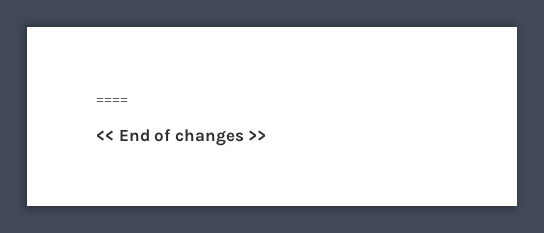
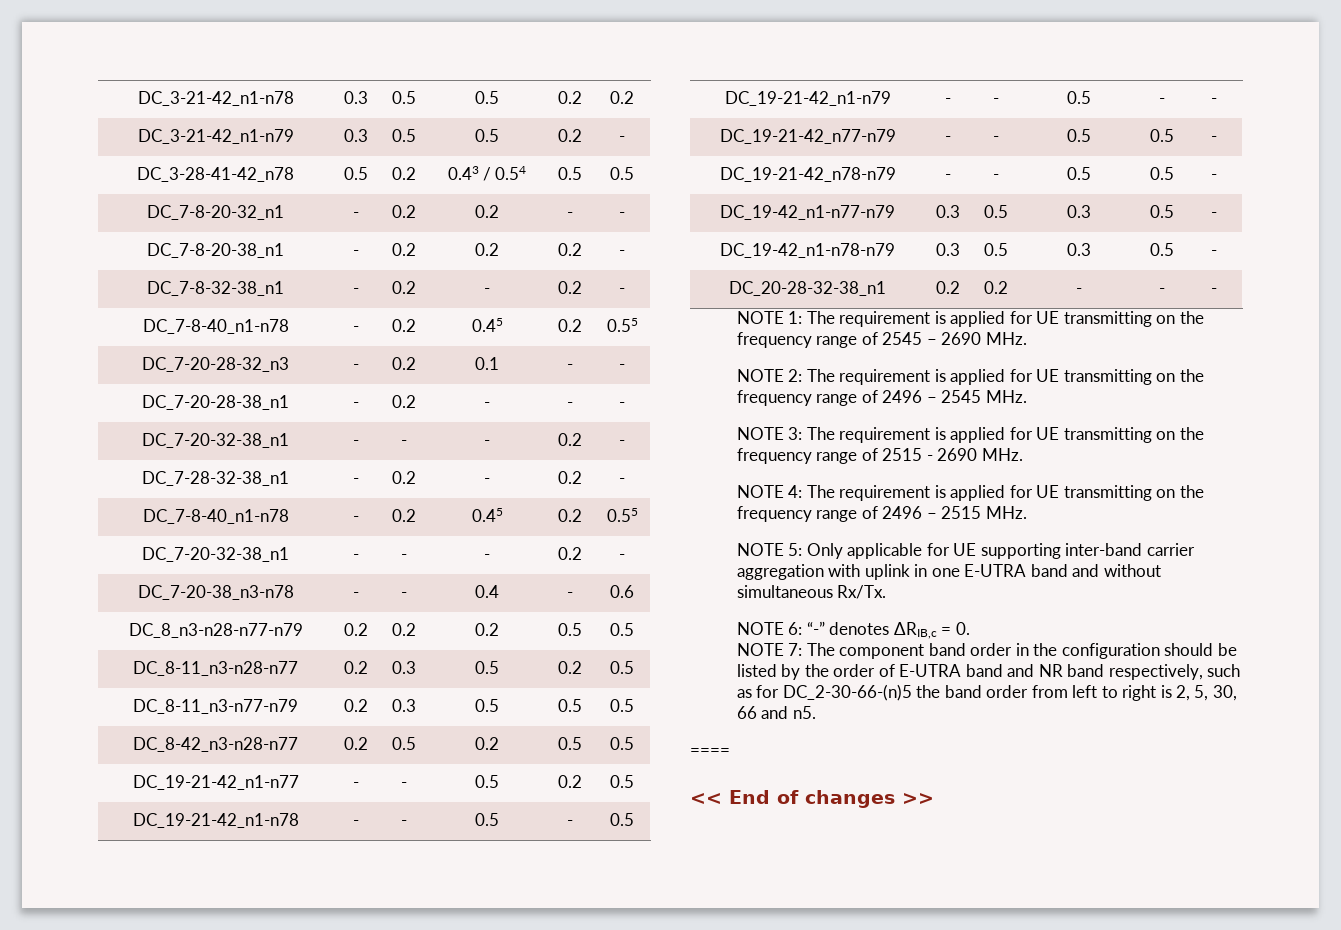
+ DC_3-21-42_n1-n78 | 0.3 | 0.5 | 0.5 | 0.2 | 0.2
+ DC_3-21-42_n1-n79 | 0.3 | 0.5 | 0.5 | 0.2 | -
+ DC_3-28-41-42_n78 | 0.5 | 0.2 | 0.43 / 0.54 | 0.5 | 0.5
+ DC_7-8-20-32_n1 | - | 0.2 | 0.2 | - | -
+ DC_7-8-20-38_n1 | - | 0.2 | 0.2 | 0.2 | -
+ DC_7-8-32-38_n1 | - | 0.2 | - | 0.2 | -
+ DC_7-8-40_n1-n78 | - | 0.2 | 0.45 | 0.2 | 0.55
+ DC_7-20-28-32_n3 | - | 0.2 | 0.1 | - | -
+ DC_7-20-28-38_n1 | - | 0.2 | - | - | -
+ DC_7-20-32-38_n1 | - | - | - | 0.2 | -
+ DC_7-28-32-38_n1 | - | 0.2 | - | 0.2 | -
+ DC_7-8-40_n1-n78 | - | 0.2 | 0.45 | 0.2 | 0.55
+ DC_7-20-32-38_n1 | - | - | - | 0.2 | -
+ DC_7-20-38_n3-n78 | - | - | 0.4 | - | 0.6
+ DC_8_n3-n28-n77-n79 | 0.2 | 0.2 | 0.2 | 0.5 | 0.5
+ DC_8-11_n3-n28-n77 | 0.2 | 0.3 | 0.5 | 0.2 | 0.5
+ DC_8-11_n3-n77-n79 | 0.2 | 0.3 | 0.5 | 0.5 | 0.5
+ DC_8-42_n3-n28-n77 | 0.2 | 0.5 | 0.2 | 0.5 | 0.5
+ DC_19-21-42_n1-n77 | - | - | 0.5 | 0.2 | 0.5
+ DC_19-21-42_n1-n78 | - | - | 0.5 | - | 0.5
+ DC_19-21-42_n1-n79 | - | - | 0.5 | - | -
+ DC_19-21-42_n77-n79 | - | - | 0.5 | 0.5 | -
+ DC_19-21-42_n78-n79 | - | - | 0.5 | 0.5 | -
+ DC_19-42_n1-n77-n79 | 0.3 | 0.5 | 0.3 | 0.5 | -
+ DC_19-42_n1-n78-n79 | 0.3 | 0.5 | 0.3 | 0.5 | -
+ DC_20-28-32-38_n1 | 0.2 | 0.2 | - | - | -
+ NOTE 1: The requirement is applied for UE transmitting on the frequency range of 2545 – 2690 MHz.
+ NOTE 2: The requirement is applied for UE transmitting on the frequency range of 2496 – 2545 MHz.
+ NOTE 3: The requirement is applied for UE transmitting on the frequency range of 2515 - 2690 MHz.
+ NOTE 4: The requirement is applied for UE transmitting on the frequency range of 2496 – 2515 MHz.
+ NOTE 5: Only applicable for UE supporting inter-band carrier aggregation with uplink in one E-UTRA band and without simultaneous Rx/Tx.
+ NOTE 6: “-” denotes ΔRIB,c = 0.
+ NOTE 7: The component band order in the configuration should be listed by the order of E-UTRA band and NR band respectively, such as for DC_2-30-66-(n)5 the band order from left to right is 2, 5, 30, 66 and n5.

